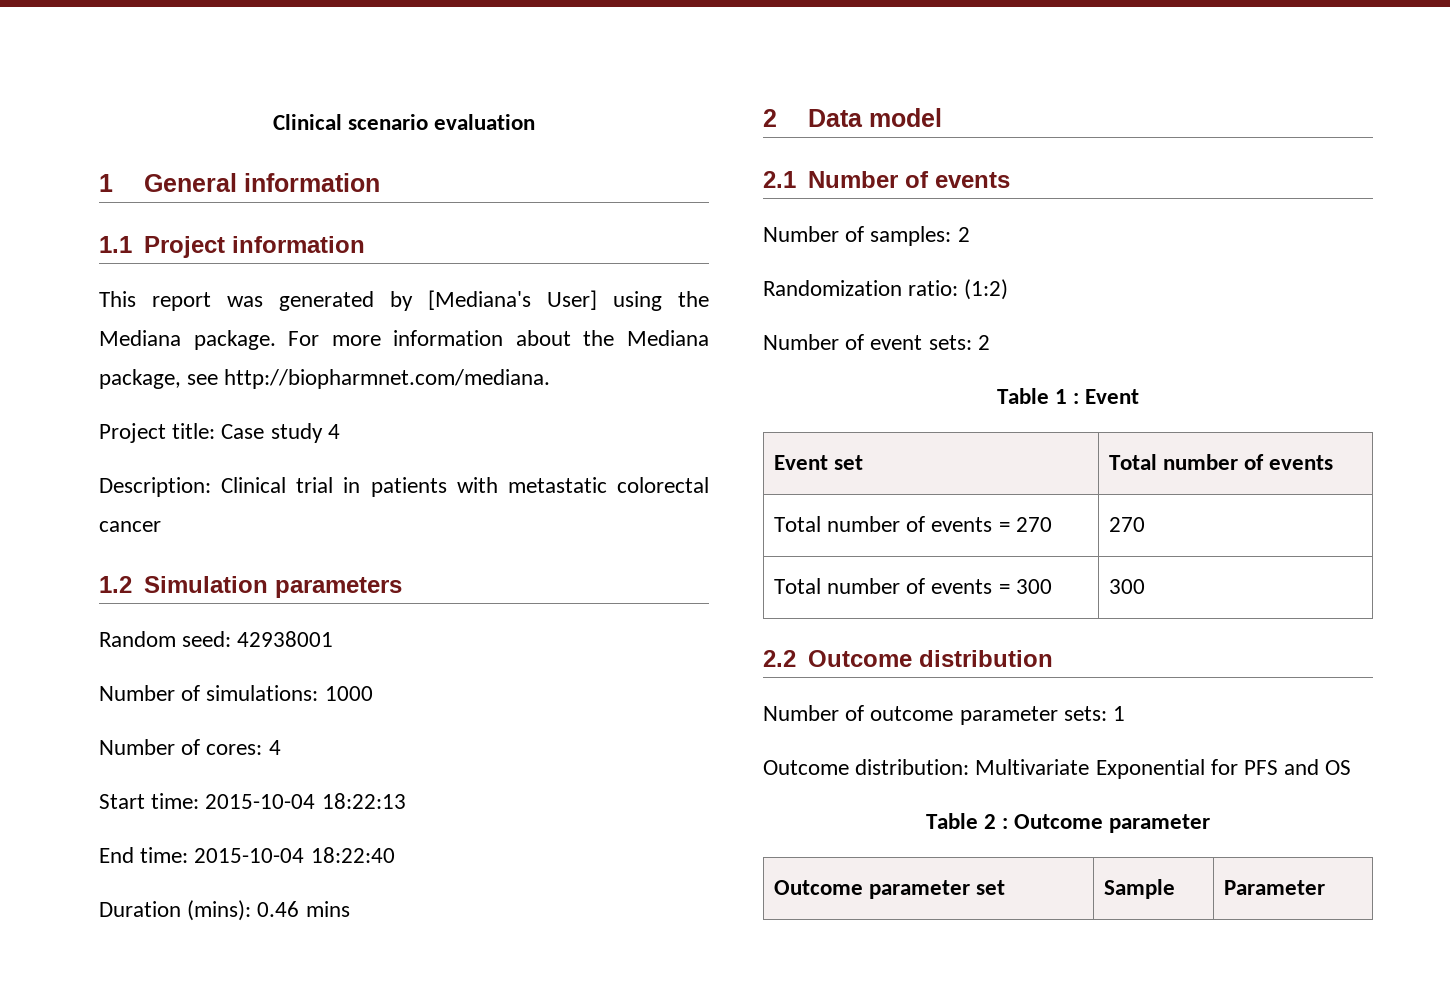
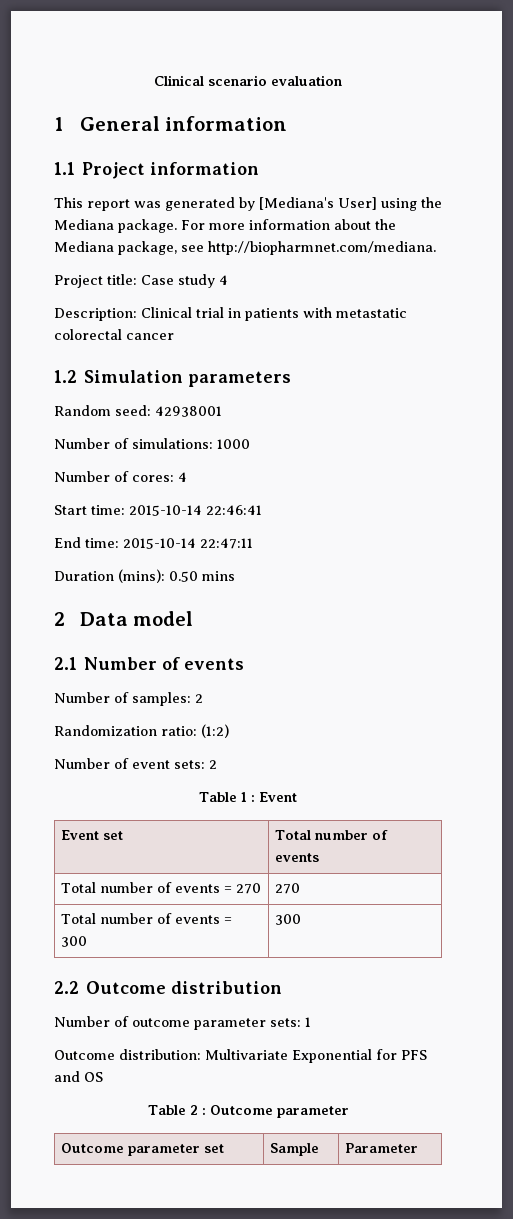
- Start time: 2015-10-04 18:22:13
+ Start time: 2015-10-14 22:46:41
- End time: 2015-10-04 18:22:40
+ End time: 2015-10-14 22:47:11
- Duration (mins): 0.46 mins
+ Duration (mins): 0.50 mins

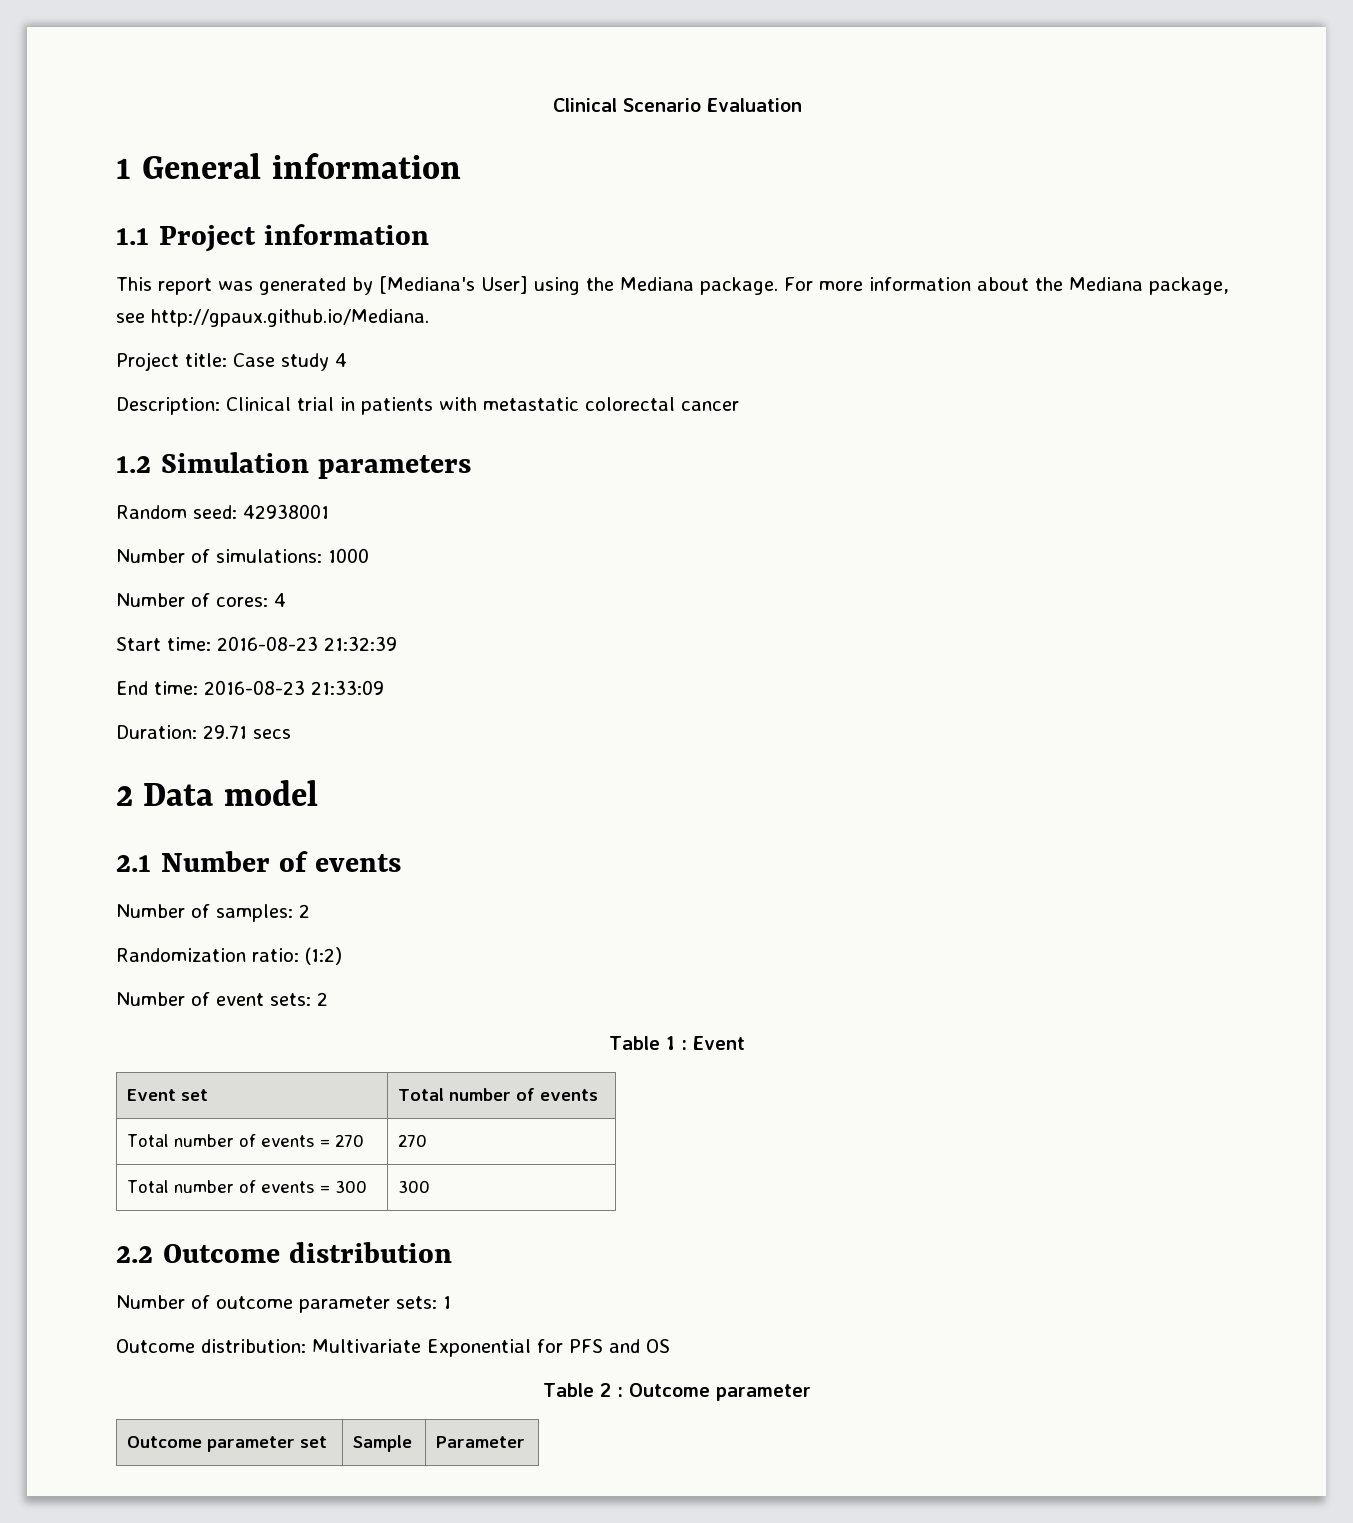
- Clinical scenario evaluation
+ Clinical Scenario Evaluation
- For more information about the Mediana package, see http://biopharmnet.com/mediana.
+ For more information about the Mediana package, see http://gpaux.github.io/Mediana.
- Start time: 2015-10-14 22:46:41
+ Start time: 2016-08-23 21:32:39
- End time: 2015-10-14 22:47:11
- Duration (mins): 0.50 mins
+ End time: 2016-08-23 21:33:09
+ Duration: 29.71 secs

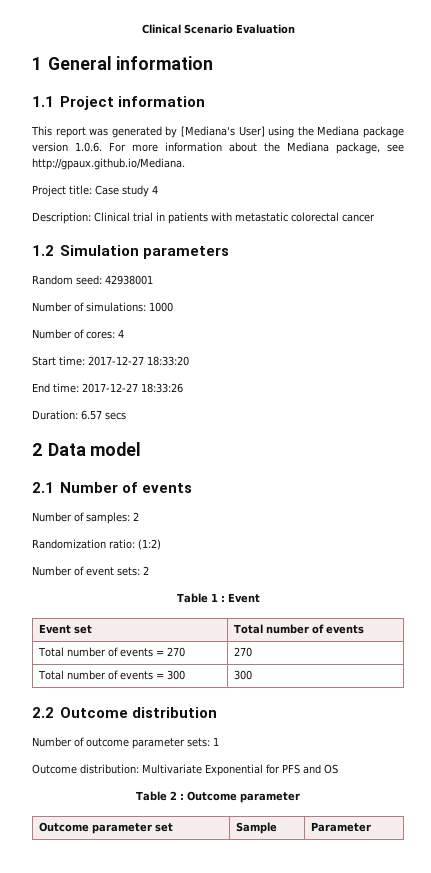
- This report was generated by [Mediana's User] using the Mediana package. For more information about the Mediana package, see http://gpaux.github.io/Mediana.
+ This report was generated by [Mediana's User] using the Mediana package version 1.0.6. For more information about the Mediana package, see http://gpaux.github.io/Mediana.
- Start time: 2016-08-23 21:32:39
+ Start time: 2017-12-27 18:33:20
- End time: 2016-08-23 21:33:09
+ End time: 2017-12-27 18:33:26
- Duration: 29.71 secs
+ Duration: 6.57 secs

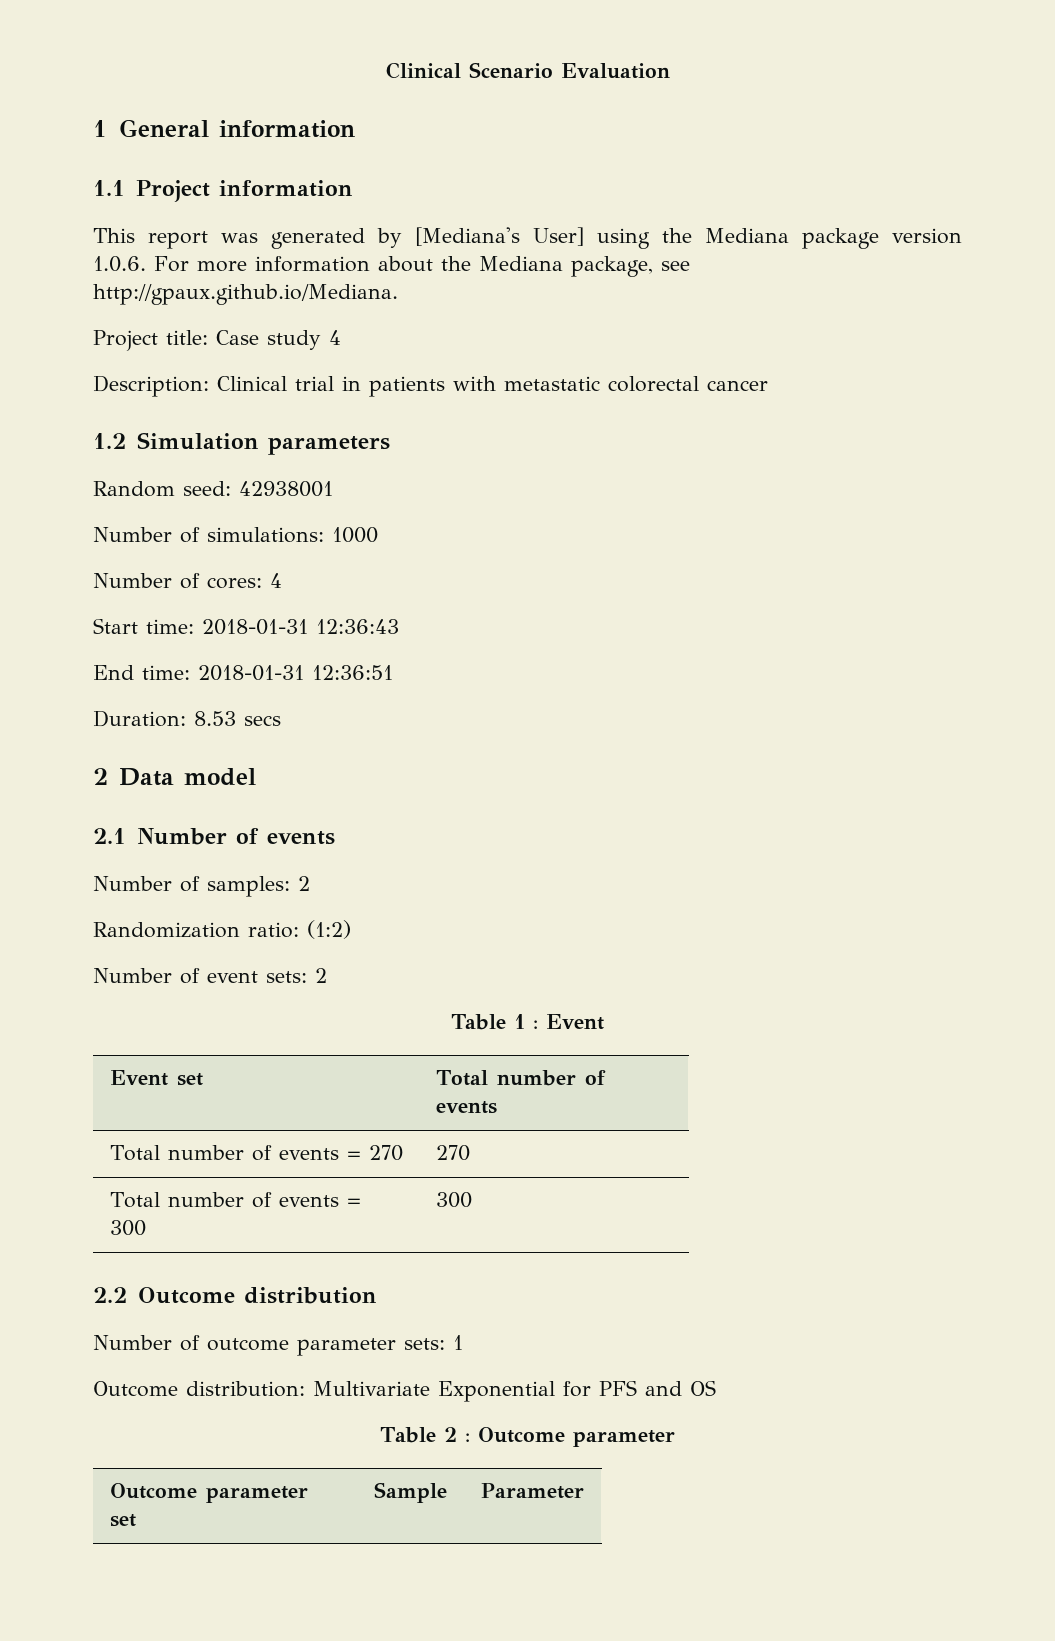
- Start time: 2017-12-27 18:33:20
+ Start time: 2018-01-31 12:36:43
- End time: 2017-12-27 18:33:26
+ End time: 2018-01-31 12:36:51
- Duration: 6.57 secs
+ Duration: 8.53 secs

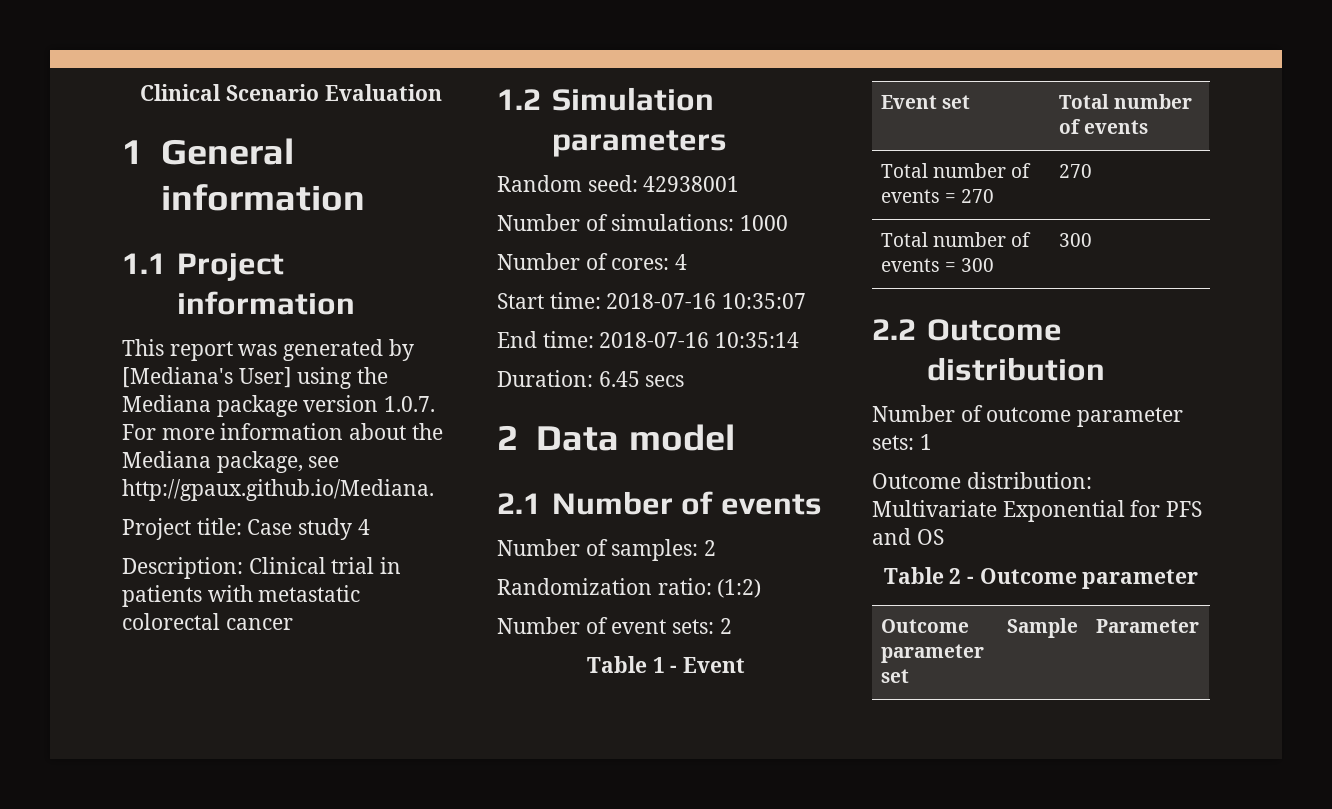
- This report was generated by [Mediana's User] using the Mediana package version 1.0.6. For more information about the Mediana package, see http://gpaux.github.io/Mediana.
+ This report was generated by [Mediana's User] using the Mediana package version 1.0.7. For more information about the Mediana package, see http://gpaux.github.io/Mediana.
- Start time: 2018-01-31 12:36:43
+ Start time: 2018-07-16 10:35:07
- End time: 2018-01-31 12:36:51
+ End time: 2018-07-16 10:35:14
- Duration: 8.53 secs
+ Duration: 6.45 secs
- Table 1 : Event
+ Table 1 - Event
- Table 2 : Outcome parameter
+ Table 2 - Outcome parameter

